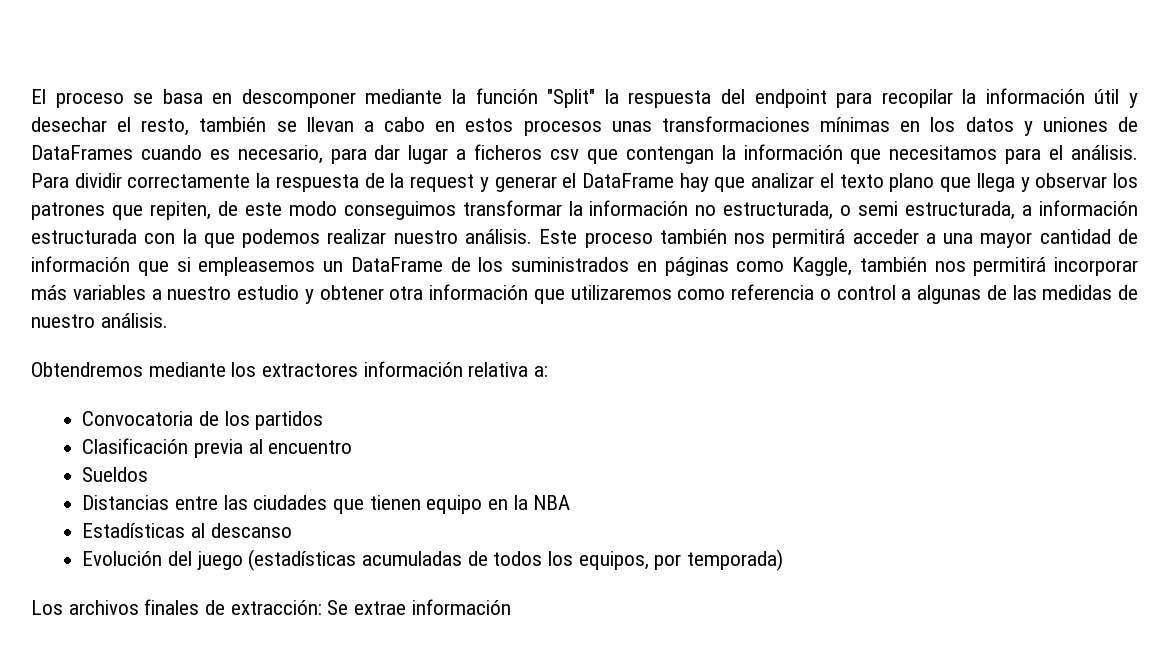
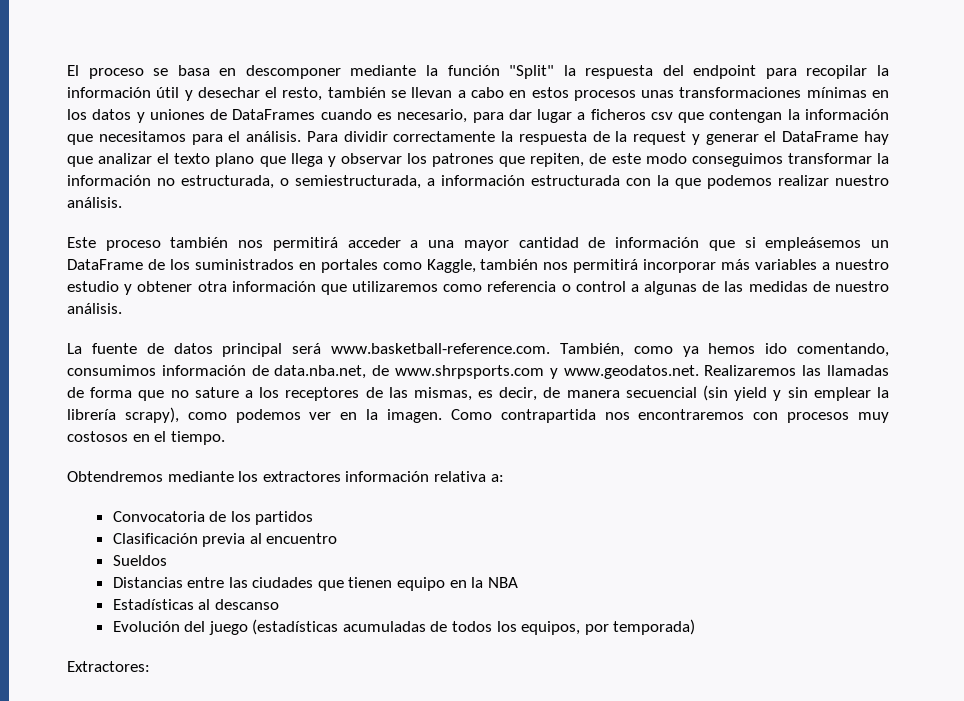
- Para dividir correctamente la respuesta de la request y generar el DataFrame hay que analizar el texto plano que llega y observar los patrones que repiten, de este modo conseguimos transformar la información no estructurada, o semi estructurada, a información estructurada con la que podemos realizar nuestro análisis. Este proceso también nos permitirá acceder a una mayor cantidad de información que si empleasemos un DataFrame de los suministrados en páginas como Kaggle, también nos permitirá incorporar más variables a nuestro estudio y obtener otra información que utilizaremos como referencia o control a algunas de las medidas de nuestro análisis.
+ Para dividir correctamente la respuesta de la request y generar el DataFrame hay que analizar el texto plano que llega y observar los patrones que repiten, de este modo conseguimos transformar la información no estructurada, o semiestructurada, a información estructurada con la que podemos realizar nuestro análisis.
+ Este proceso también nos permitirá acceder a una mayor cantidad de información que si empleásemos un DataFrame de los suministrados en portales como Kaggle, también nos permitirá incorporar más variables a nuestro estudio y obtener otra información que utilizaremos como referencia o control a algunas de las medidas de nuestro análisis.
+ La fuente de datos principal será www.basketball-reference.com. También, como ya hemos ido comentando, consumimos información de data.nba.net, de www.shrpsports.com y www.geodatos.net. Realizaremos las llamadas de forma que no sature a los receptores de las mismas, es decir, de manera secuencial (sin yield y sin emplear la librería scrapy), como podemos ver en la imagen. Como contrapartida nos encontraremos con procesos muy costosos en el tiempo.
- Los archivos finales de extracción: Se extrae información
+ Extractores:

